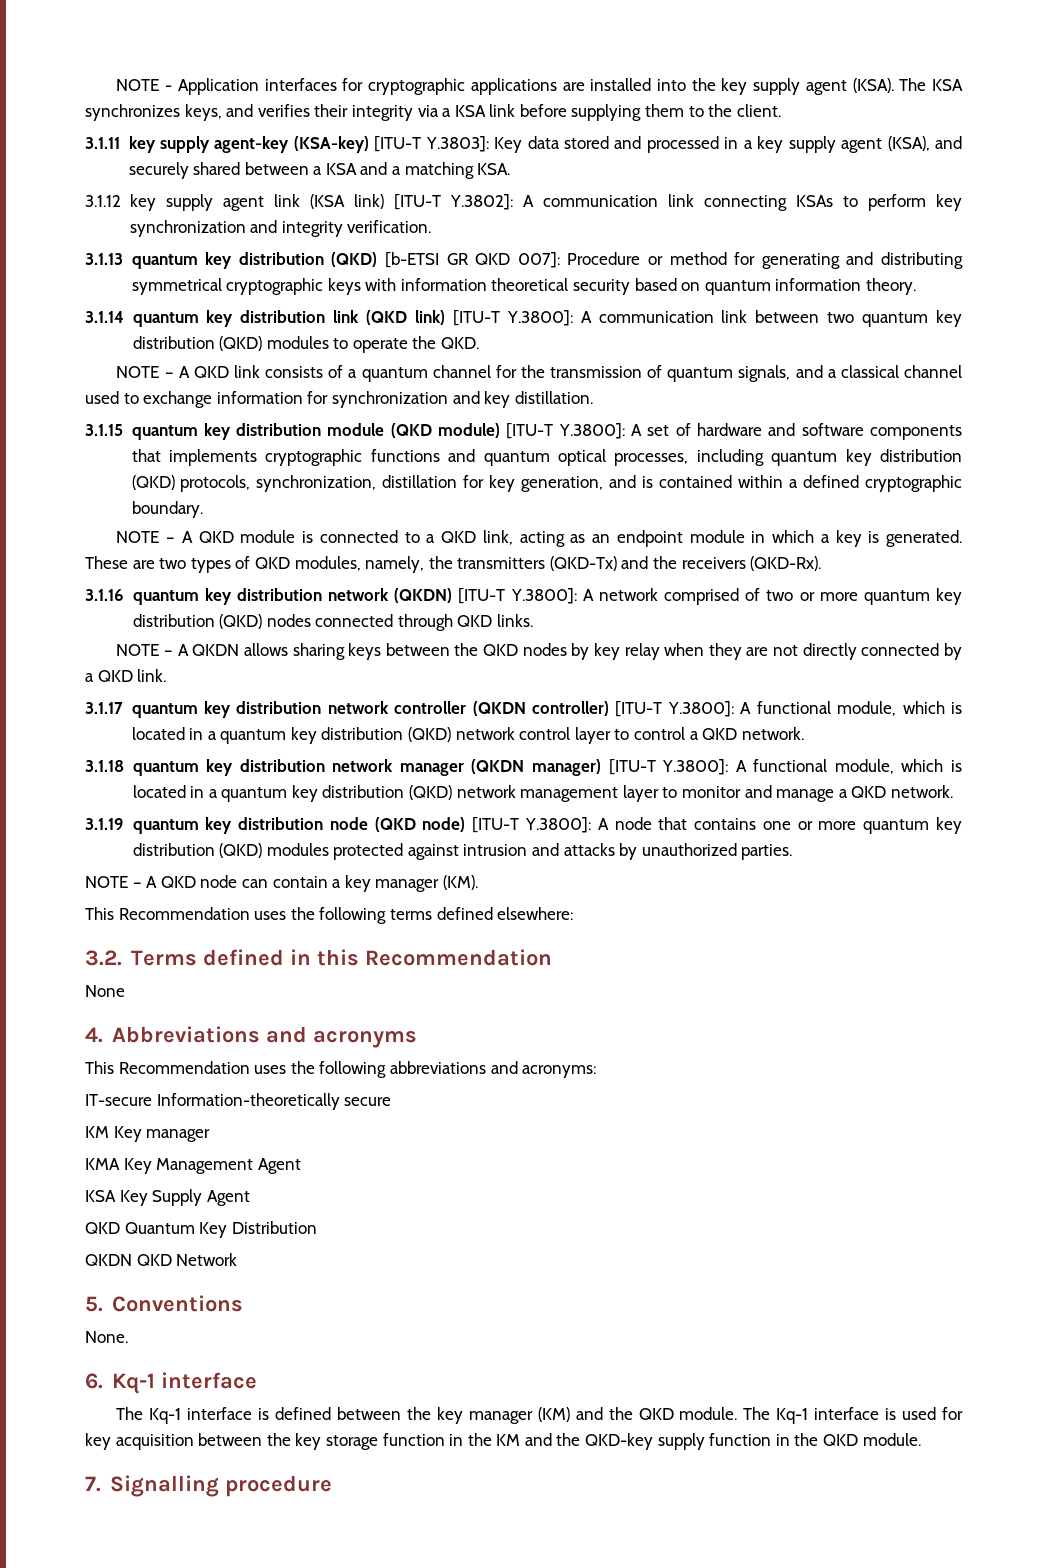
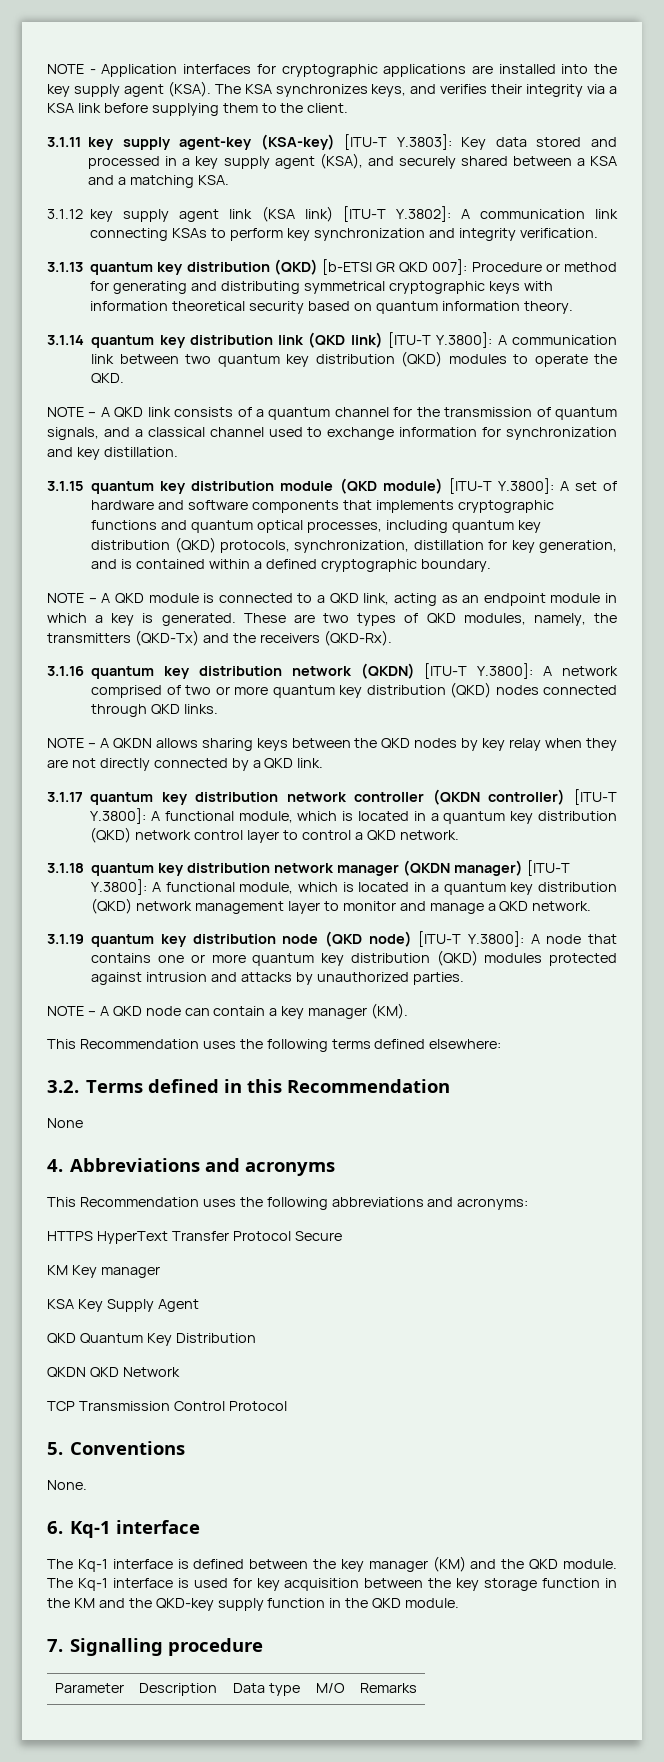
- IT-secure Information-theoretically secure
+ HTTPS HyperText Transfer Protocol Secure
- KMA Key Management Agent
+ TCP Transmission Control Protocol
+ Parameter | Description | Data type | M/O | Remarks

